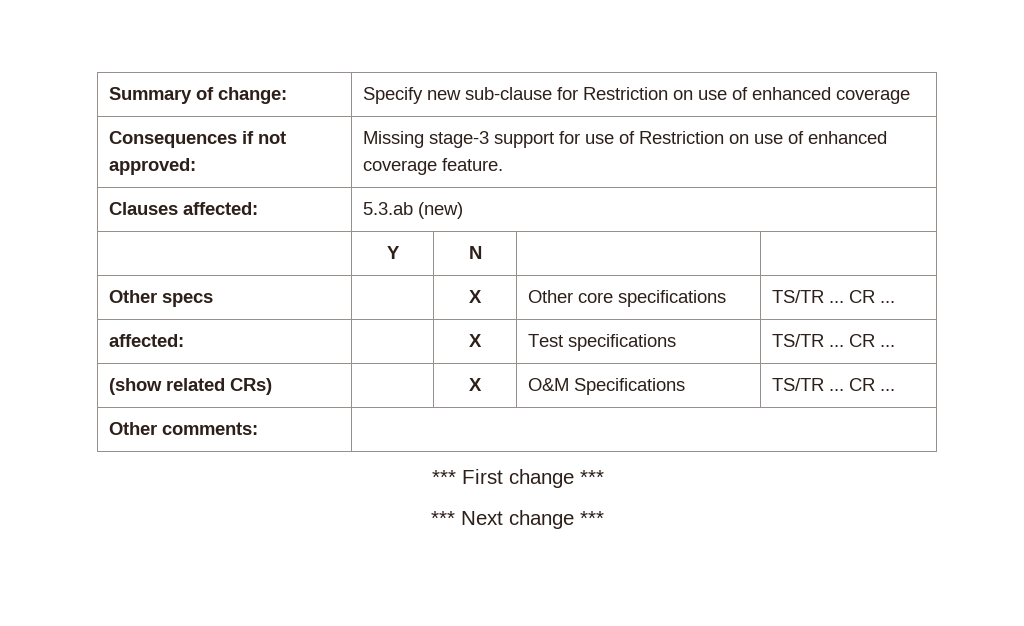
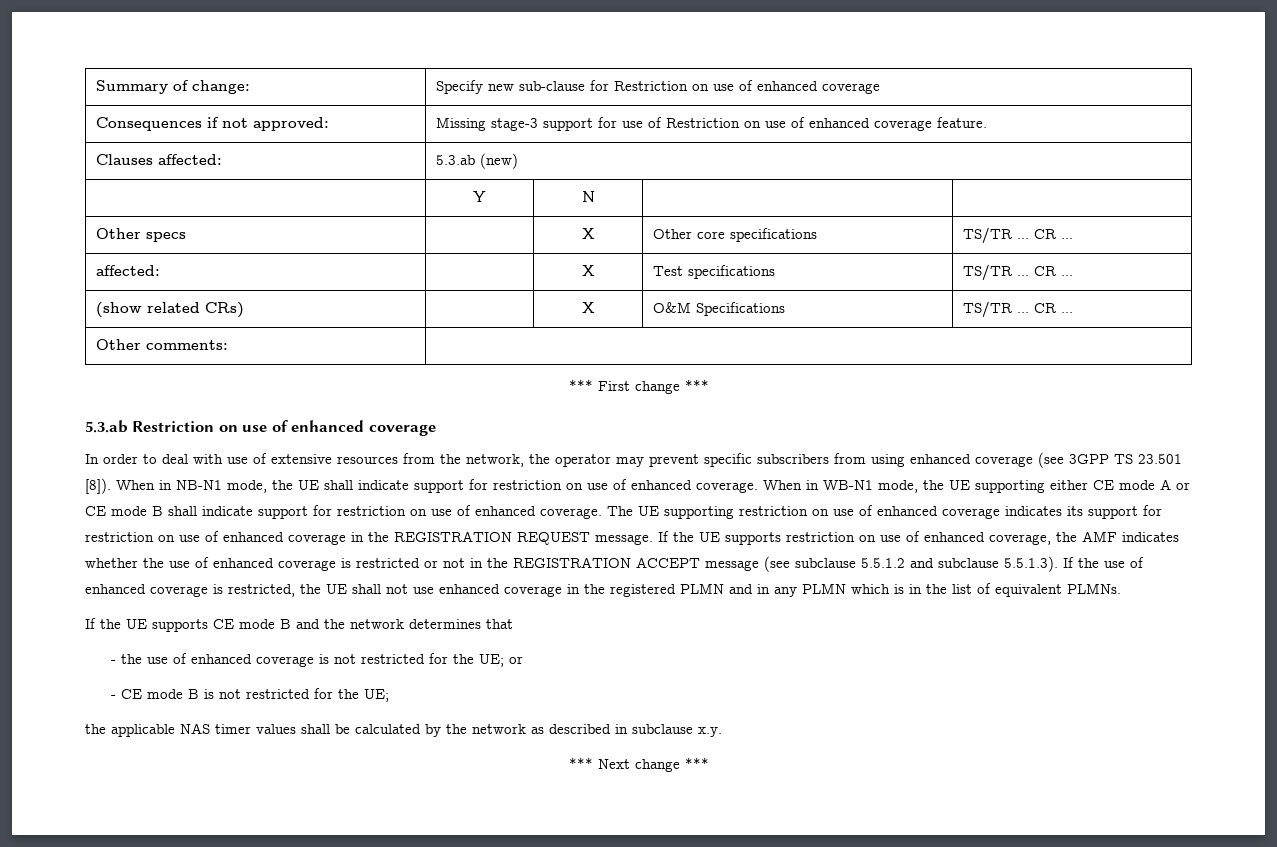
+ 5.3.ab Restriction on use of enhanced coverage
+ In order to deal with use of extensive resources from the network, the operator may prevent specific subscribers from using enhanced coverage (see 3GPP TS 23.501 [8]). When in NB-N1 mode, the UE shall indicate support for restriction on use of enhanced coverage. When in WB-N1 mode, the UE supporting either CE mode A or CE mode B shall indicate support for restriction on use of enhanced coverage. The UE supporting restriction on use of enhanced coverage indicates its support for restriction on use of enhanced coverage in the REGISTRATION REQUEST message. If the UE supports restriction on use of enhanced coverage, the AMF indicates whether the use of enhanced coverage is restricted or not in the REGISTRATION ACCEPT message (see subclause 5.5.1.2 and subclause 5.5.1.3). If the use of enhanced coverage is restricted, the UE shall not use enhanced coverage in the registered PLMN and in any PLMN which is in the list of equivalent PLMNs.
+ If the UE supports CE mode B and the network determines that
+ - the use of enhanced coverage is not restricted for the UE; or
+ - CE mode B is not restricted for the UE;
+ the applicable NAS timer values shall be calculated by the network as described in subclause x.y.

